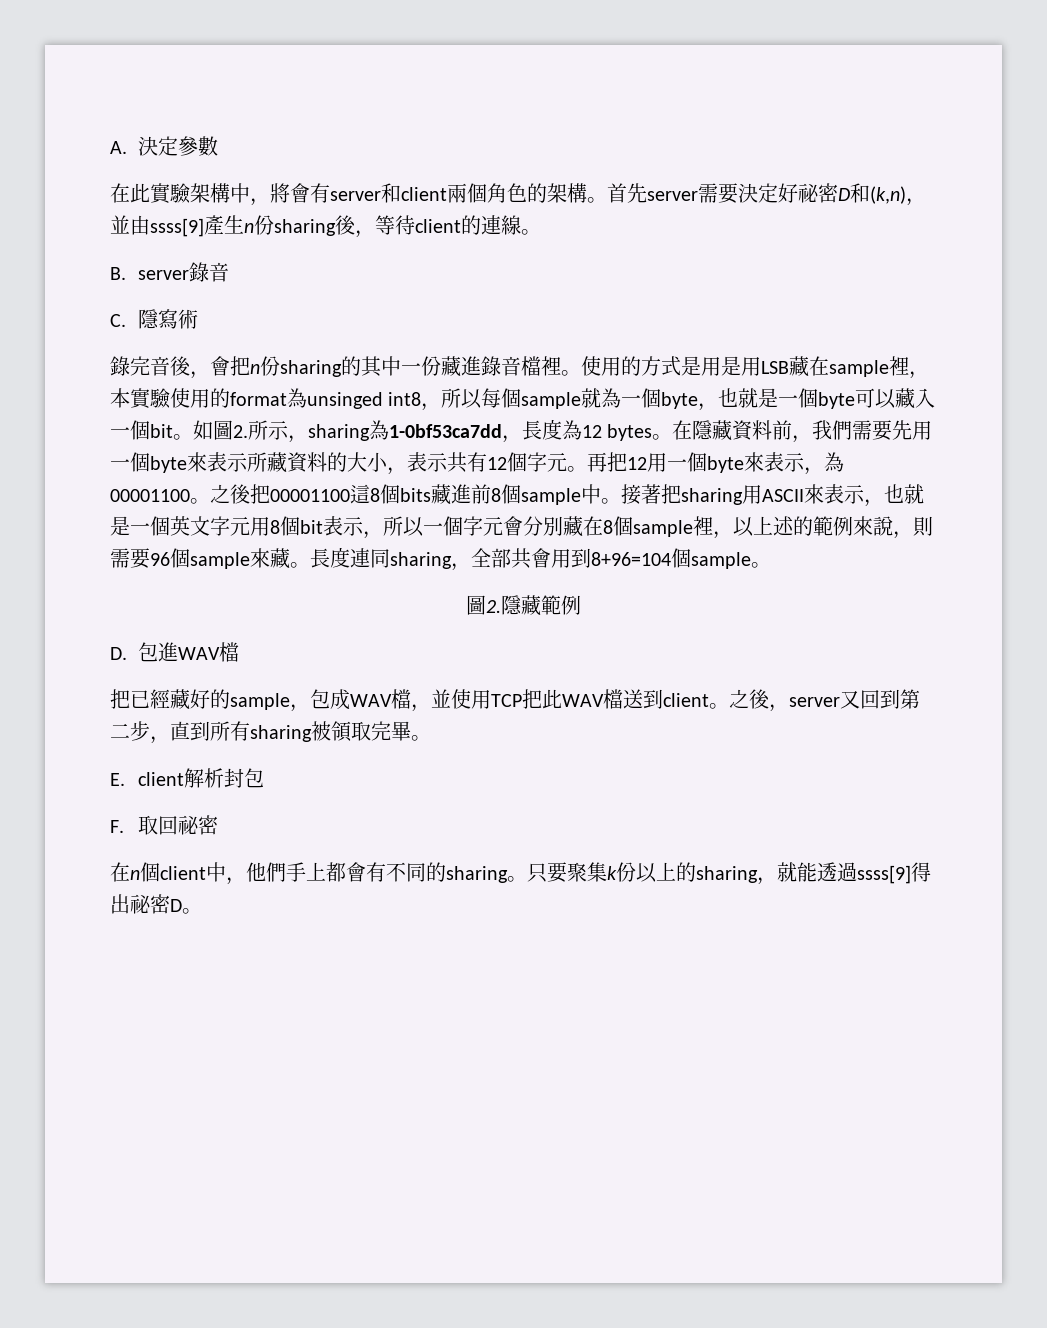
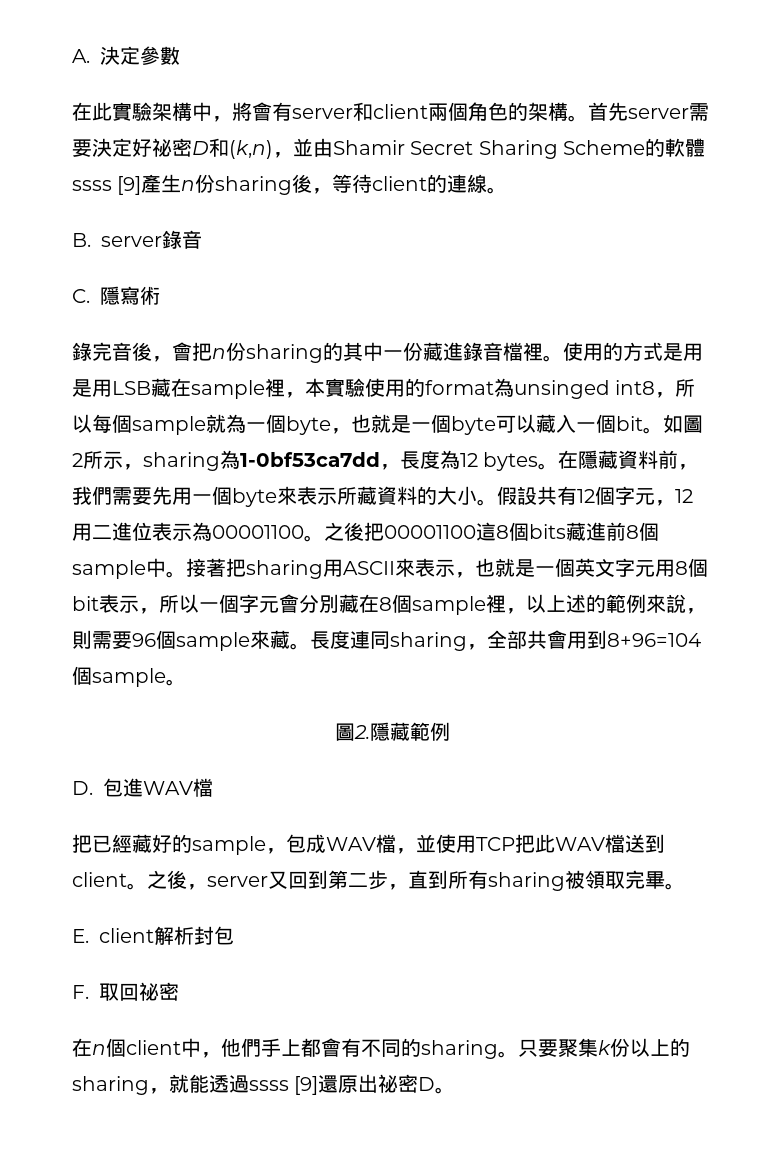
- 首先server需要決定好祕密D和(k,n)，並由ssss[9]產生n份sharing後，等待client的連線。
+ 首先server需要決定好祕密D和(k,n)，並由Shamir Secret Sharing Scheme的軟體ssss [9]產生n份sharing後，等待client的連線。
- 如圖2.所示，sharing為1-0bf53ca7dd，長度為12 bytes。
+ 如圖2所示，sharing為1-0bf53ca7dd，長度為12 bytes。
- 在隱藏資料前，我們需要先用一個byte來表示所藏資料的大小，表示共有12個字元。再把12用一個byte來表示，為00001100。
+ 在隱藏資料前，我們需要先用一個byte來表示所藏資料的大小。假設共有12個字元，12用二進位表示為00001100。
- 只要聚集k份以上的sharing，就能透過ssss[9]得出祕密D。
+ 只要聚集k份以上的sharing，就能透過ssss [9]還原出祕密D。

